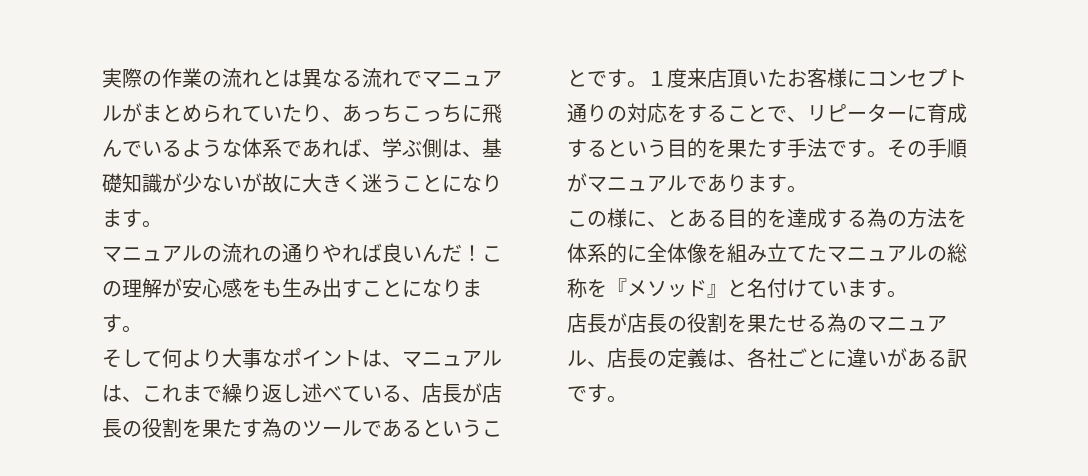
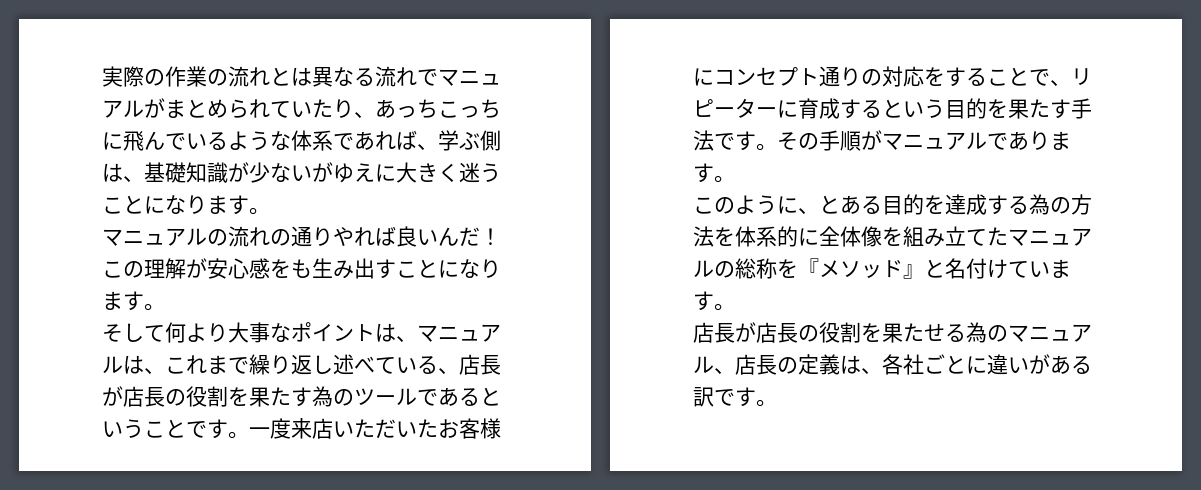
- 実際の作業の流れとは異なる流れでマニュアルがまとめられていたり、あっちこっちに飛んでいるような体系であれば、学ぶ側は、基礎知識が少ないが故に大きく迷うことになります。
+ 実際の作業の流れとは異なる流れでマニュアルがまとめられていたり、あっちこっちに飛んでいるような体系であれば、学ぶ側は、基礎知識が少ないがゆえに大きく迷うことになります。
- １度来店頂いたお客様にコンセプト通りの対応をすることで、リピーターに育成するという目的を果たす手法です。
+ 一度来店いただいたお客様にコンセプト通りの対応をすることで、リピーターに育成するという目的を果たす手法です。
- この様に、とある目的を達成する為の方法を体系的に全体像を組み立てたマニュアルの総称を『メソッド』と名付けています。
+ このように、とある目的を達成する為の方法を体系的に全体像を組み立てたマニュアルの総称を『メソッド』と名付けています。

